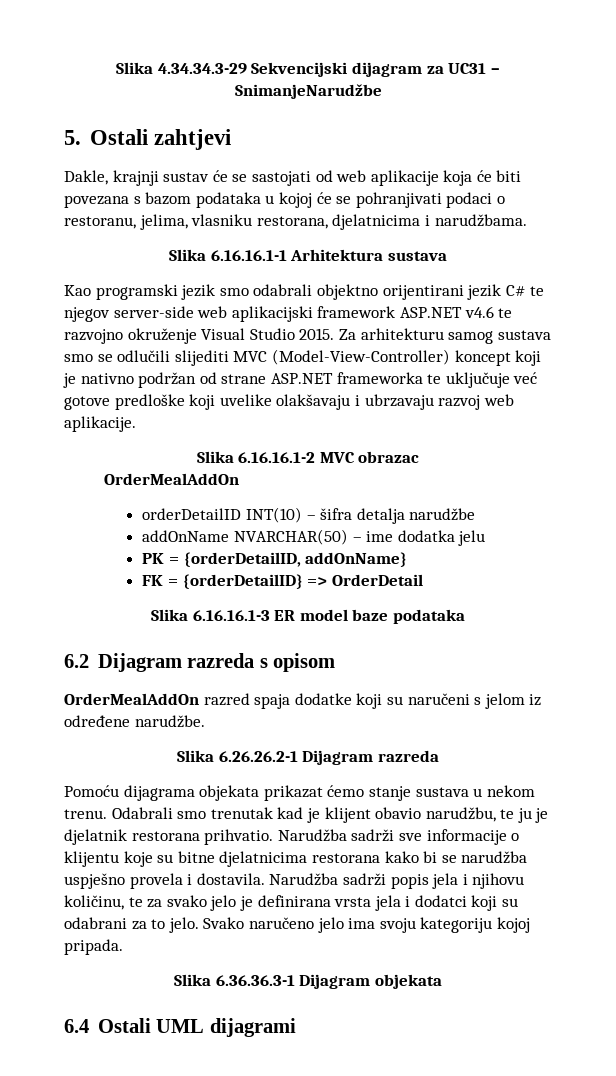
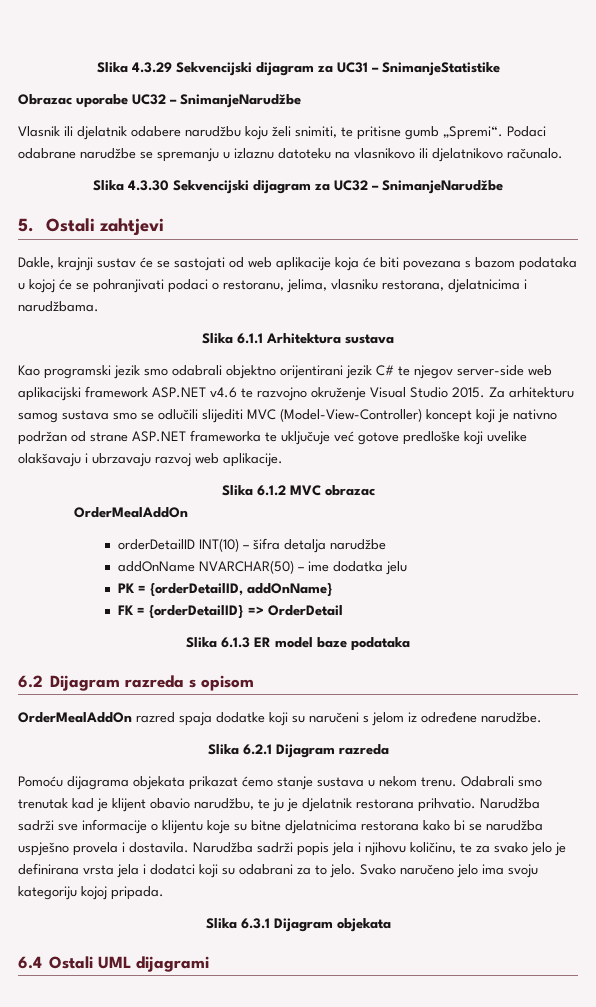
- Slika 4.34.34.3-29 Sekvencijski dijagram za UC31 – SnimanjeNarudžbe
+ Slika 4.3.29 Sekvencijski dijagram za UC31 – SnimanjeStatistike
+ Obrazac uporabe UC32 – SnimanjeNarudžbe
+ Vlasnik ili djelatnik odabere narudžbu koju želi snimiti, te pritisne gumb „Spremi“. Podaci odabrane narudžbe se spremanju u izlaznu datoteku na vlasnikovo ili djelatnikovo računalo.
+ Slika 4.3.30 Sekvencijski dijagram za UC32 – SnimanjeNarudžbe
- Slika 6.16.16.1-1 Arhitektura sustava
+ Slika 6.1.1 Arhitektura sustava
- Slika 6.16.16.1-2 MVC obrazac
+ Slika 6.1.2 MVC obrazac
- Slika 6.16.16.1-3 ER model baze podataka
+ Slika 6.1.3 ER model baze podataka
- Slika 6.26.26.2-1 Dijagram razreda
+ Slika 6.2.1 Dijagram razreda
- Slika 6.36.36.3-1 Dijagram objekata
+ Slika 6.3.1 Dijagram objekata

